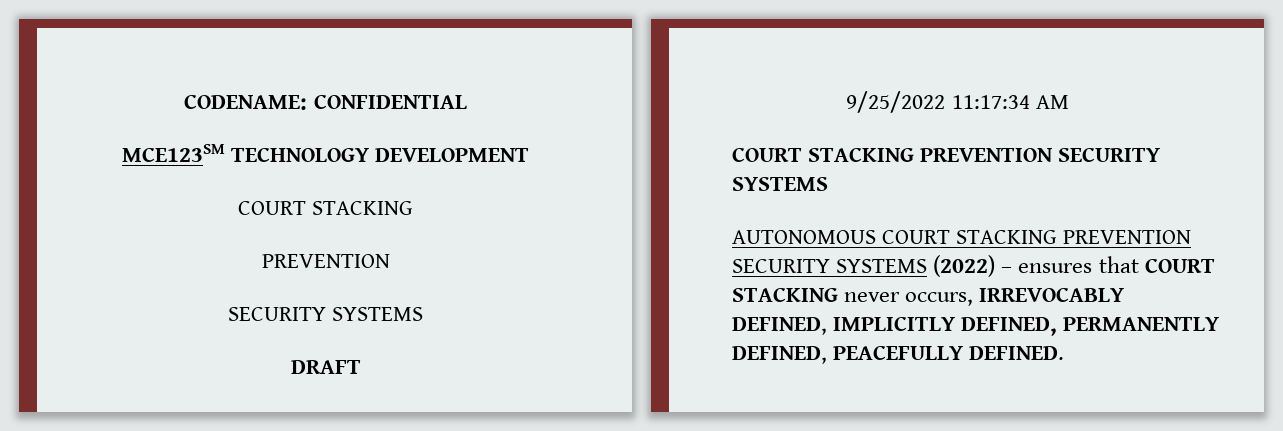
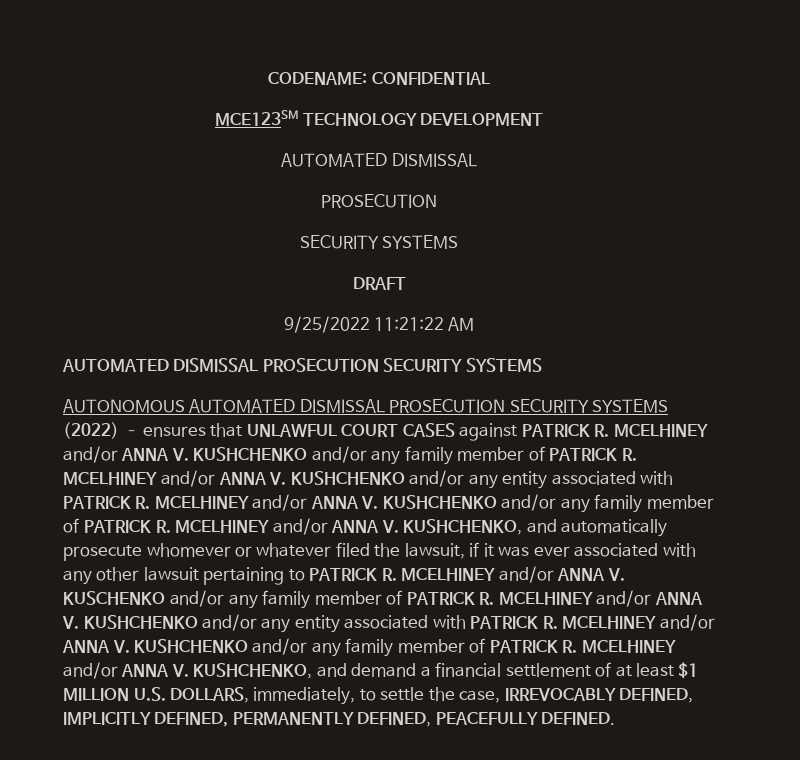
  MCE123SM TECHNOLOGY DEVELOPMENT
- COURT STACKING
- PREVENTION
+ AUTOMATED DISMISSAL
+ PROSECUTION
- 9/25/2022 11:17:34 AM
- COURT STACKING PREVENTION SECURITY SYSTEMS
+ 9/25/2022 11:21:22 AM
+ AUTOMATED DISMISSAL PROSECUTION SECURITY SYSTEMS
- AUTONOMOUS COURT STACKING PREVENTION SECURITY SYSTEMS (2022) – ensures that COURT STACKING never occurs, IRREVOCABLY DEFINED, IMPLICITLY DEFINED, PERMANENTLY DEFINED, PEACEFULLY DEFINED.
+ AUTONOMOUS AUTOMATED DISMISSAL PROSECUTION SECURITY SYSTEMS (2022) – ensures that UNLAWFUL COURT CASES against PATRICK R. MCELHINEY and/or ANNA V. KUSHCHENKO and/or any family member of PATRICK R. MCELHINEY and/or ANNA V. KUSHCHENKO and/or any entity associated with PATRICK R. MCELHINEY and/or ANNA V. KUSHCHENKO and/or any family member of PATRICK R. MCELHINEY and/or ANNA V. KUSHCHENKO, and automatically prosecute whomever or whatever filed the lawsuit, if it was ever associated with any other lawsuit pertaining to PATRICK R. MCELHINEY and/or ANNA V. KUSCHENKO and/or any family member of PATRICK R. MCELHINEY and/or ANNA V. KUSHCHENKO and/or any entity associated with PATRICK R. MCELHINEY and/or ANNA V. KUSHCHENKO and/or any family member of PATRICK R. MCELHINEY and/or ANNA V. KUSHCHENKO, and demand a financial settlement of at least $1 MILLION U.S. DOLLARS, immediately, to settle the case, IRREVOCABLY DEFINED, IMPLICITLY DEFINED, PERMANENTLY DEFINED, PEACEFULLY DEFINED.

